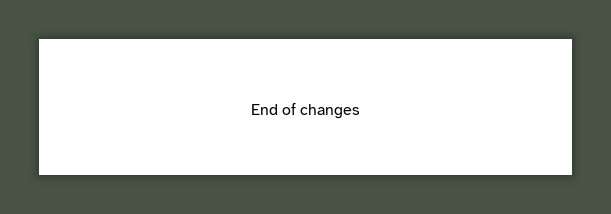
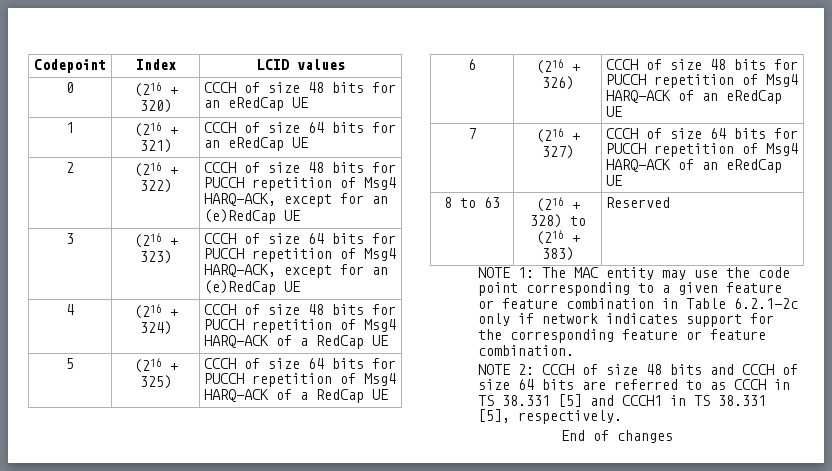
+ Codepoint | Index | LCID values
+ 0 | (216 + 320) | CCCH of size 48 bits for an eRedCap UE
+ 1 | (216 + 321) | CCCH of size 64 bits for an eRedCap UE
+ 2 | (216 + 322) | CCCH of size 48 bits for PUCCH repetition of Msg4 HARQ-ACK, except for an (e)RedCap UE
+ 3 | (216 + 323) | CCCH of size 64 bits for PUCCH repetition of Msg4 HARQ-ACK, except for an (e)RedCap UE
+ 4 | (216 + 324) | CCCH of size 48 bits for PUCCH repetition of Msg4 HARQ-ACK of a RedCap UE
+ 5 | (216 + 325) | CCCH of size 64 bits for PUCCH repetition of Msg4 HARQ-ACK of a RedCap UE
+ 6 | (216 + 326) | CCCH of size 48 bits for PUCCH repetition of Msg4 HARQ-ACK of an eRedCap UE
+ 7 | (216 + 327) | CCCH of size 64 bits for PUCCH repetition of Msg4 HARQ-ACK of an eRedCap UE
+ 8 to 63 | (216 + 328) to (216 + 383) | Reserved
+ NOTE 1: The MAC entity may use the code point corresponding to a given feature or feature combination in Table 6.2.1-2c only if network indicates support for the corresponding feature or feature combination.
+ NOTE 2: CCCH of size 48 bits and CCCH of size 64 bits are referred to as CCCH in TS 38.331 [5] and CCCH1 in TS 38.331 [5], respectively.

